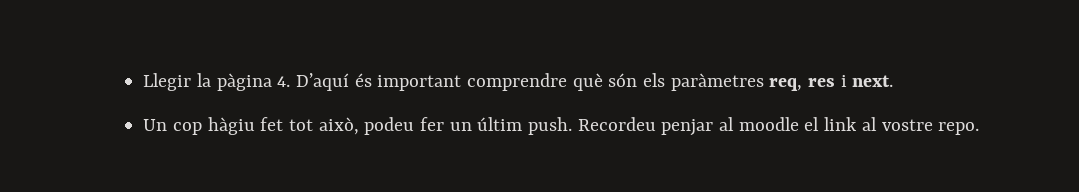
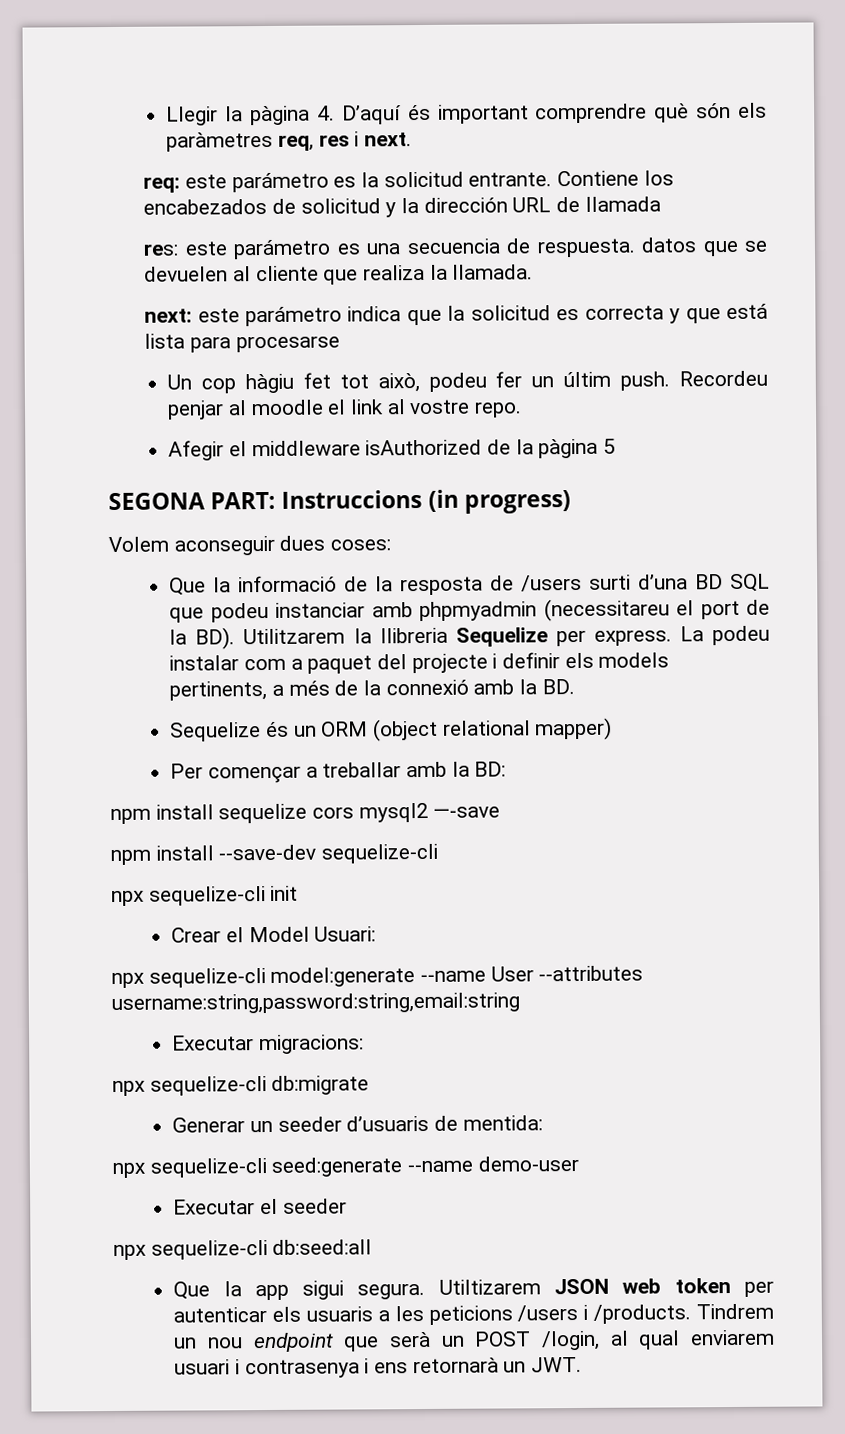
+ req: este parámetro es la solicitud entrante. Contiene los encabezados de solicitud y la dirección URL de llamada
+ res: este parámetro es una secuencia de respuesta. datos que se devuelen al cliente que realiza la llamada.
+ next: este parámetro indica que la solicitud es correcta y que está lista para procesarse
+ Afegir el middleware isAuthorized de la pàgina 5
+ SEGONA PART: Instruccions (in progress)
+ Volem aconseguir dues coses:
+ Que la informació de la resposta de /users surti d’una BD SQL que podeu instanciar amb phpmyadmin (necessitareu el port de la BD). Utilitzarem la llibreria Sequelize per express. La podeu instalar com a paquet del projecte i definir els models pertinents, a més de la connexió amb la BD.
+ Sequelize és un ORM (object relational mapper)
+ Per començar a treballar amb la BD:
+ npm install sequelize cors mysql2 —-save
+ npm install --save-dev sequelize-cli
+ npx sequelize-cli init
+ Crear el Model Usuari:
+ npx sequelize-cli model:generate --name User --attributes username:string,password:string,email:string
+ Executar migracions:
+ npx sequelize-cli db:migrate
+ Generar un seeder d’usuaris de mentida:
+ npx sequelize-cli seed:generate --name demo-user
+ Executar el seeder
+ npx sequelize-cli db:seed:all
+ Que la app sigui segura. Utiltizarem JSON web token per autenticar els usuaris a les peticions /users i /products. Tindrem un nou endpoint que serà un POST /login, al qual enviarem usuari i contrasenya i ens retornarà un JWT.

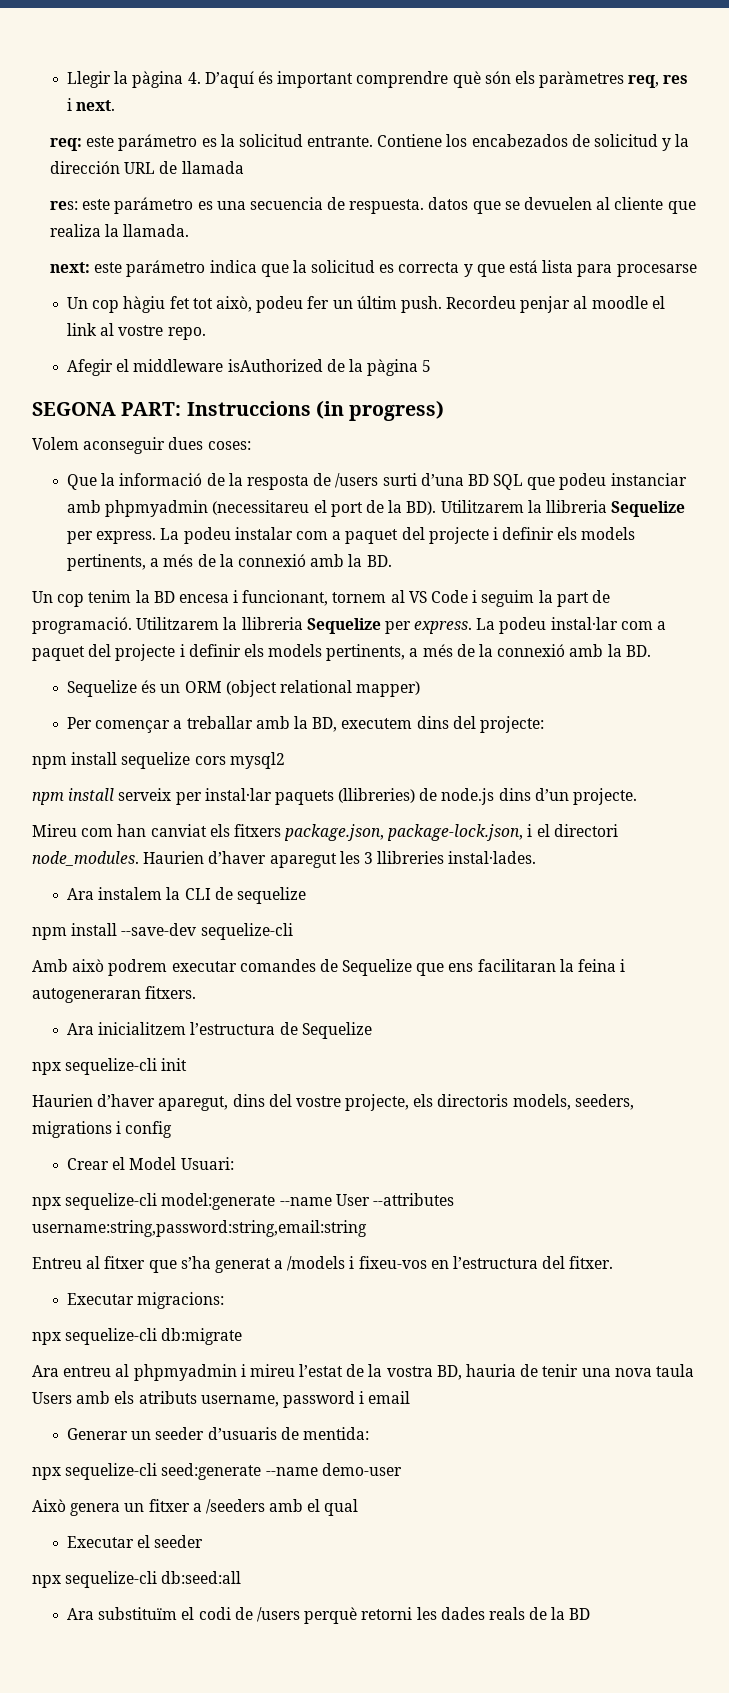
+ Un cop tenim la BD encesa i funcionant, tornem al VS Code i seguim la part de programació. Utilitzarem la llibreria Sequelize per express. La podeu instal·lar com a paquet del projecte i definir els models pertinents, a més de la connexió amb la BD.
- Per començar a treballar amb la BD:
+ Per començar a treballar amb la BD, executem dins del projecte:
- npm install sequelize cors mysql2 —-save
+ npm install sequelize cors mysql2
+ npm install serveix per instal·lar paquets (llibreries) de node.js dins d’un projecte.
+ Mireu com han canviat els fitxers package.json, package-lock.json, i el directori node_modules. Haurien d’haver aparegut les 3 llibreries instal·lades.
+ Ara instalem la CLI de sequelize
  npm install --save-dev sequelize-cli
+ Amb això podrem executar comandes de Sequelize que ens facilitaran la feina i autogeneraran fitxers.
+ Ara inicialitzem l’estructura de Sequelize
  npx sequelize-cli init
+ Haurien d’haver aparegut, dins del vostre projecte, els directoris models, seeders, migrations i config
+ Entreu al fitxer que s’ha generat a /models i fixeu-vos en l’estructura del fitxer.
+ Ara entreu al phpmyadmin i mireu l’estat de la vostra BD, hauria de tenir una nova taula Users amb els atributs username, password i email
+ Això genera un fitxer a /seeders amb el qual
- Que la app sigui segura. Utiltizarem JSON web token per autenticar els usuaris a les peticions /users i /products. Tindrem un nou endpoint que serà un POST /login, al qual enviarem usuari i contrasenya i ens retornarà un JWT.
+ Ara substituïm el codi de /users perquè retorni les dades reals de la BD

